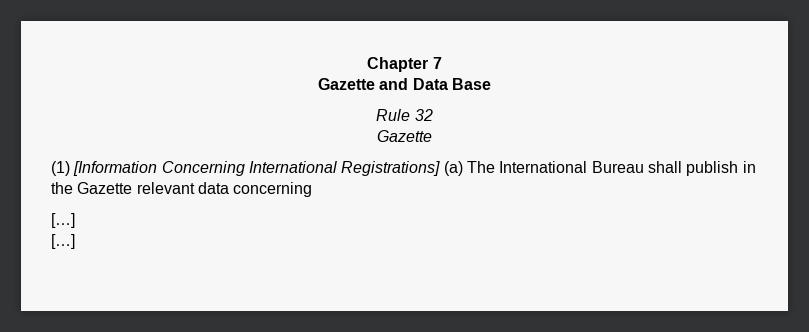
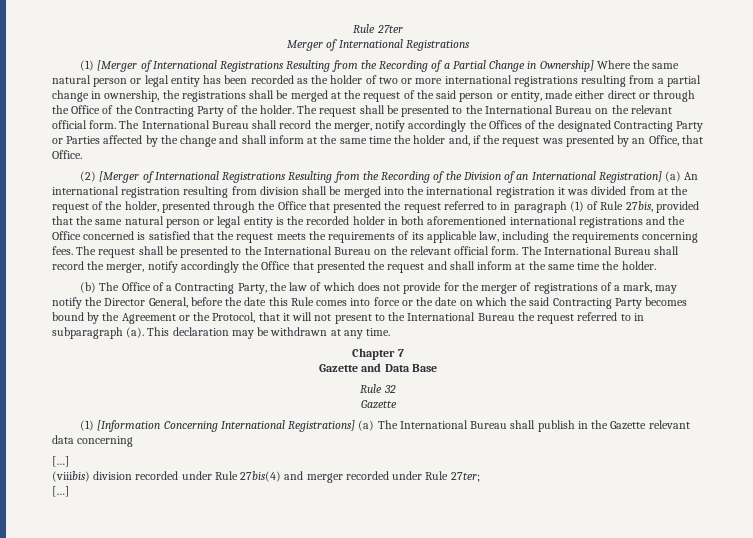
+ Rule 27ter
+ Merger of International Registrations
+ (1) [Merger of International Registrations Resulting from the Recording of a Partial Change in Ownership] Where the same natural person or legal entity has been recorded as the holder of two or more international registrations resulting from a partial change in ownership, the registrations shall be merged at the request of the said person or entity, made either direct or through the Office of the Contracting Party of the holder. The request shall be presented to the International Bureau on the relevant official form. The International Bureau shall record the merger, notify accordingly the Offices of the designated Contracting Party or Parties affected by the change and shall inform at the same time the holder and, if the request was presented by an Office, that Office.
+ (2) [Merger of International Registrations Resulting from the Recording of the Division of an International Registration] (a) An international registration resulting from division shall be merged into the international registration it was divided from at the request of the holder, presented through the Office that presented the request referred to in paragraph (1) of Rule 27bis, provided that the same natural person or legal entity is the recorded holder in both aforementioned international registrations and the Office concerned is satisfied that the request meets the requirements of its applicable law, including the requirements concerning fees. The request shall be presented to the International Bureau on the relevant official form. The International Bureau shall record the merger, notify accordingly the Office that presented the request and shall inform at the same time the holder.
+ (b) The Office of a Contracting Party, the law of which does not provide for the merger of registrations of a mark, may notify the Director General, before the date this Rule comes into force or the date on which the said Contracting Party becomes bound by the Agreement or the Protocol, that it will not present to the International Bureau the request referred to in subparagraph (a). This declaration may be withdrawn at any time.
+ (viiibis) division recorded under Rule 27bis(4) and merger recorded under Rule 27ter;

